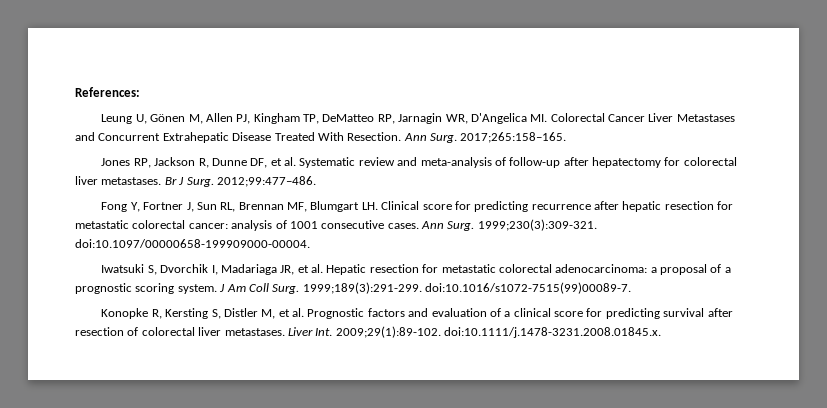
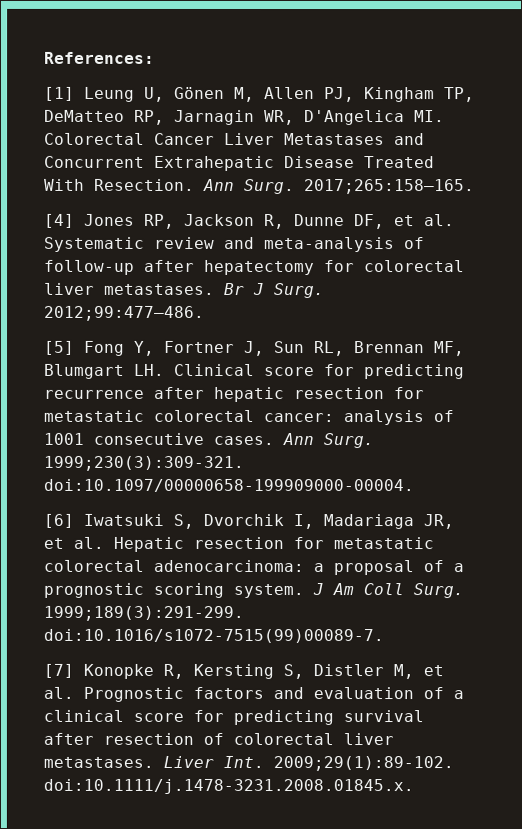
- Leung U, Gönen M, Allen PJ, Kingham TP, DeMatteo RP, Jarnagin WR, D'Angelica MI. Colorectal Cancer Liver Metastases and Concurrent Extrahepatic Disease Treated With Resection.
+ [1] Leung U, Gönen M, Allen PJ, Kingham TP, DeMatteo RP, Jarnagin WR, D'Angelica MI. Colorectal Cancer Liver Metastases and Concurrent Extrahepatic Disease Treated With Resection.
- Jones RP, Jackson R, Dunne DF, et al. Systematic review and meta-analysis of follow-up after hepatectomy for colorectal liver metastases.
+ [4] Jones RP, Jackson R, Dunne DF, et al. Systematic review and meta-analysis of follow-up after hepatectomy for colorectal liver metastases.
- Fong Y, Fortner J, Sun RL, Brennan MF, Blumgart LH. Clinical score for predicting recurrence after hepatic resection for metastatic colorectal cancer: analysis of 1001 consecutive cases.
+ [5] Fong Y, Fortner J, Sun RL, Brennan MF, Blumgart LH. Clinical score for predicting recurrence after hepatic resection for metastatic colorectal cancer: analysis of 1001 consecutive cases.
- Iwatsuki S, Dvorchik I, Madariaga JR, et al. Hepatic resection for metastatic colorectal adenocarcinoma: a proposal of a prognostic scoring system.
+ [6] Iwatsuki S, Dvorchik I, Madariaga JR, et al. Hepatic resection for metastatic colorectal adenocarcinoma: a proposal of a prognostic scoring system.
- Konopke R, Kersting S, Distler M, et al. Prognostic factors and evaluation of a clinical score for predicting survival after resection of colorectal liver metastases.
+ [7] Konopke R, Kersting S, Distler M, et al. Prognostic factors and evaluation of a clinical score for predicting survival after resection of colorectal liver metastases.

